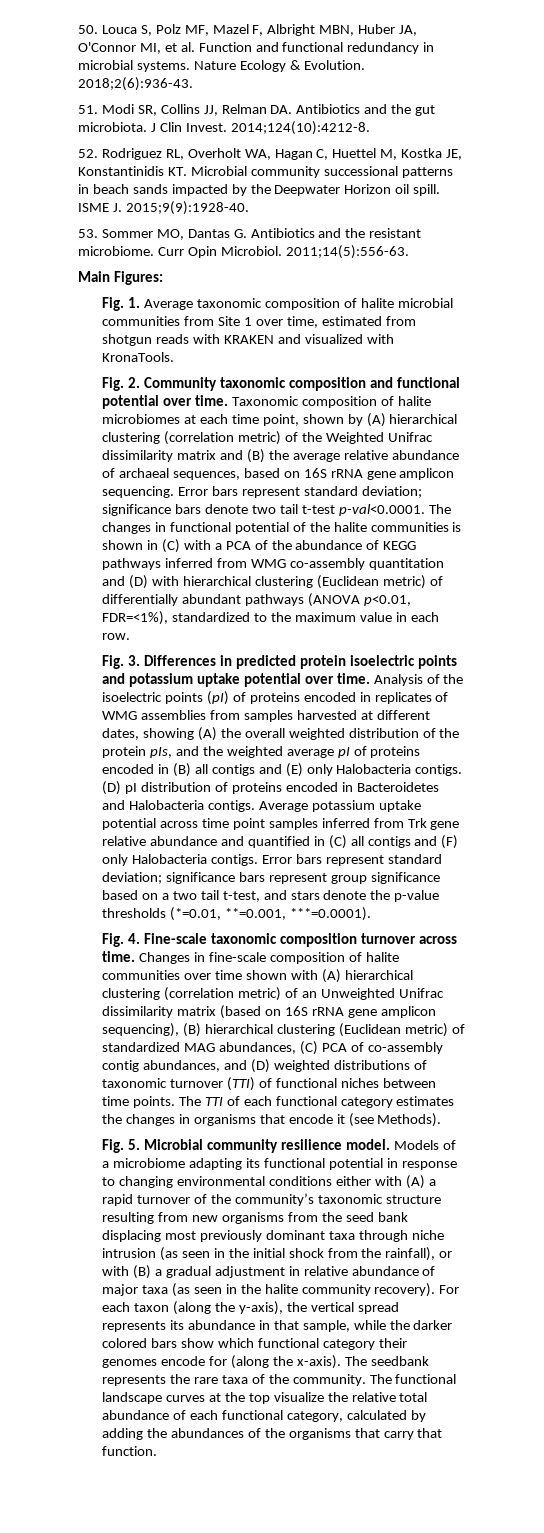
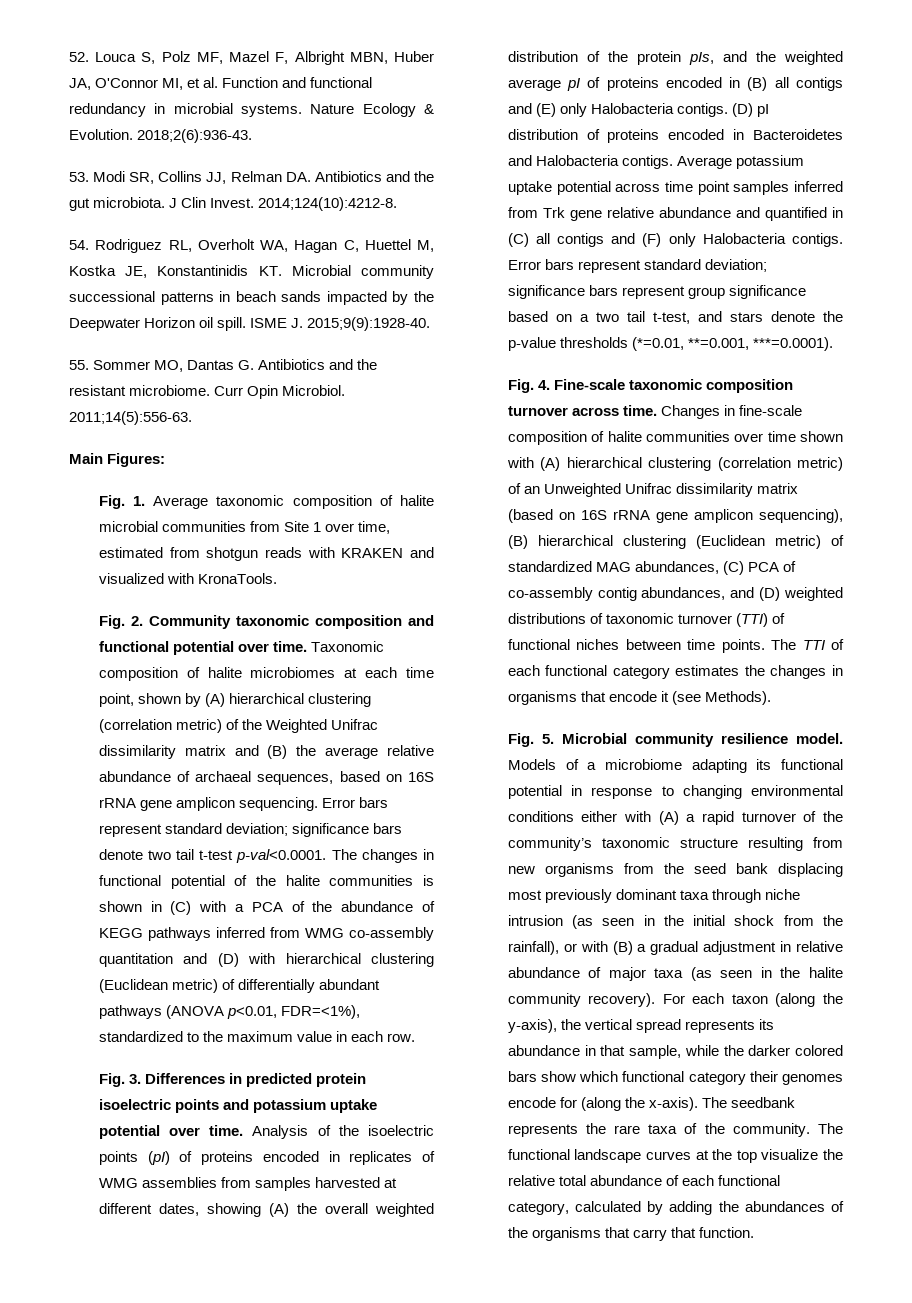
- 50. Louca S, Polz MF, Mazel F, Albright MBN, Huber JA, O'Connor MI, et al. Function and functional redundancy in microbial systems.
+ 52. Louca S, Polz MF, Mazel F, Albright MBN, Huber JA, O'Connor MI, et al. Function and functional redundancy in microbial systems.
- 51. Modi SR, Collins JJ, Relman DA. Antibiotics and the gut microbiota.
+ 53. Modi SR, Collins JJ, Relman DA. Antibiotics and the gut microbiota.
- 52. Rodriguez RL, Overholt WA, Hagan C, Huettel M, Kostka JE, Konstantinidis KT. Microbial community successional patterns in beach sands impacted by the Deepwater Horizon oil spill.
+ 54. Rodriguez RL, Overholt WA, Hagan C, Huettel M, Kostka JE, Konstantinidis KT. Microbial community successional patterns in beach sands impacted by the Deepwater Horizon oil spill.
- 53. Sommer MO, Dantas G. Antibiotics and the resistant microbiome.
+ 55. Sommer MO, Dantas G. Antibiotics and the resistant microbiome.

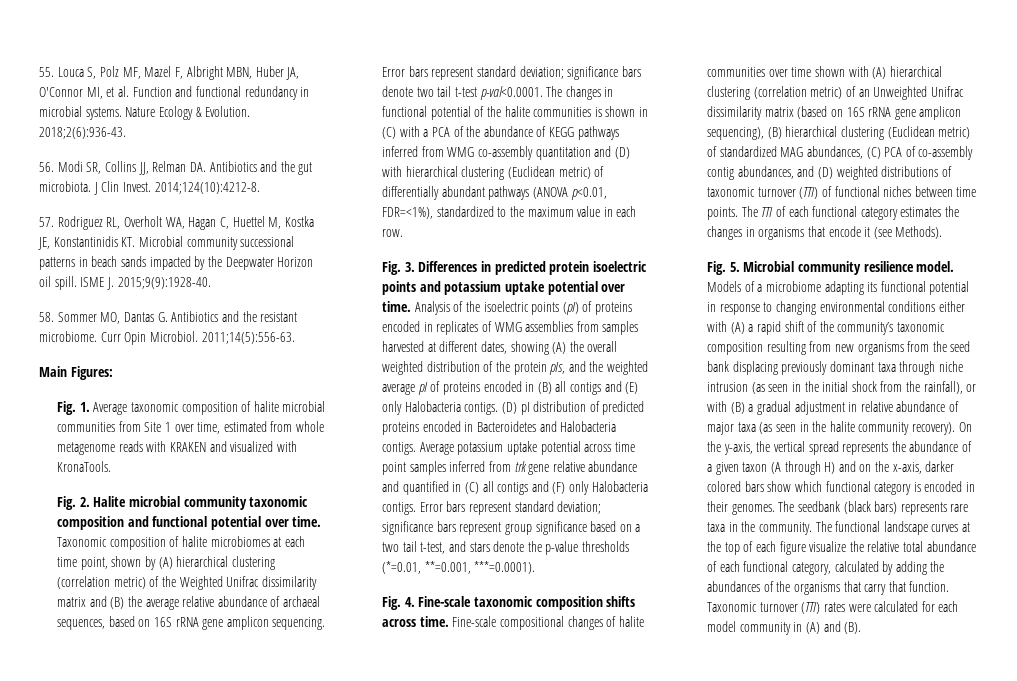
- 52. Louca S, Polz MF, Mazel F, Albright MBN, Huber JA, O'Connor MI, et al. Function and functional redundancy in microbial systems.
+ 55. Louca S, Polz MF, Mazel F, Albright MBN, Huber JA, O'Connor MI, et al. Function and functional redundancy in microbial systems.
- 53. Modi SR, Collins JJ, Relman DA. Antibiotics and the gut microbiota.
+ 56. Modi SR, Collins JJ, Relman DA. Antibiotics and the gut microbiota.
- 54. Rodriguez RL, Overholt WA, Hagan C, Huettel M, Kostka JE, Konstantinidis KT. Microbial community successional patterns in beach sands impacted by the Deepwater Horizon oil spill.
+ 57. Rodriguez RL, Overholt WA, Hagan C, Huettel M, Kostka JE, Konstantinidis KT. Microbial community successional patterns in beach sands impacted by the Deepwater Horizon oil spill.
- 55. Sommer MO, Dantas G. Antibiotics and the resistant microbiome.
+ 58. Sommer MO, Dantas G. Antibiotics and the resistant microbiome.
- Fig. 1. Average taxonomic composition of halite microbial communities from Site 1 over time, estimated from shotgun reads with KRAKEN and visualized with KronaTools.
+ Fig. 1. Average taxonomic composition of halite microbial communities from Site 1 over time, estimated from whole metagenome reads with KRAKEN and visualized with KronaTools.
- Fig. 2. Community taxonomic composition and functional potential over time.
+ Fig. 2. Halite microbial community taxonomic composition and functional potential over time.
- (D) pI distribution of proteins encoded in Bacteroidetes and Halobacteria contigs.
+ (D) pI distribution of predicted proteins encoded in Bacteroidetes and Halobacteria contigs.
- Average potassium uptake potential across time point samples inferred from Trk gene relative abundance and quantified in (C) all contigs and (F) only Halobacteria contigs.
+ Average potassium uptake potential across time point samples inferred from trk gene relative abundance and quantified in (C) all contigs and (F) only Halobacteria contigs.
- Fig. 4. Fine-scale taxonomic composition turnover across time.
+ Fig. 4. Fine-scale taxonomic composition shifts across time.
- Changes in fine-scale composition of halite communities over time shown with (A) hierarchical clustering (correlation metric) of an Unweighted Unifrac dissimilarity matrix (based on 16S rRNA gene amplicon sequencing), (B) hierarchical clustering (Euclidean metric) of standardized MAG abundances, (C) PCA of co-assembly contig abundances, and (D) weighted distributions of taxonomic turnover (TTI) of functional niches between time points.
+ Fine-scale compositional changes of halite communities over time shown with (A) hierarchical clustering (correlation metric) of an Unweighted Unifrac dissimilarity matrix (based on 16S rRNA gene amplicon sequencing), (B) hierarchical clustering (Euclidean metric) of standardized MAG abundances, (C) PCA of co-assembly contig abundances, and (D) weighted distributions of taxonomic turnover (TTI) of functional niches between time points.
- Models of a microbiome adapting its functional potential in response to changing environmental conditions either with (A) a rapid turnover of the community’s taxonomic structure resulting from new organisms from the seed bank displacing most previously dominant taxa through niche intrusion (as seen in the initial shock from the rainfall), or with (B) a gradual adjustment in relative abundance of major taxa (as seen in the halite community recovery).
+ Models of a microbiome adapting its functional potential in response to changing environmental conditions either with (A) a rapid shift of the community’s taxonomic composition resulting from new organisms from the seed bank displacing previously dominant taxa through niche intrusion (as seen in the initial shock from the rainfall), or with (B) a gradual adjustment in relative abundance of major taxa (as seen in the halite community recovery).
- For each taxon (along the y-axis), the vertical spread represents its abundance in that sample, while the darker colored bars show which functional category their genomes encode for (along the x-axis). The seedbank represents the rare taxa of the community.
+ On the y-axis, the vertical spread represents the abundance of a given taxon (A through H) and on the x-axis, darker colored bars show which functional category is encoded in their genomes. The seedbank (black bars) represents rare taxa in the community.
- The functional landscape curves at the top visualize the relative total abundance of each functional category, calculated by adding the abundances of the organisms that carry that function.
+ The functional landscape curves at the top of each figure visualize the relative total abundance of each functional category, calculated by adding the abundances of the organisms that carry that function.
+ Taxonomic turnover (TTI) rates were calculated for each model community in (A) and (B).

